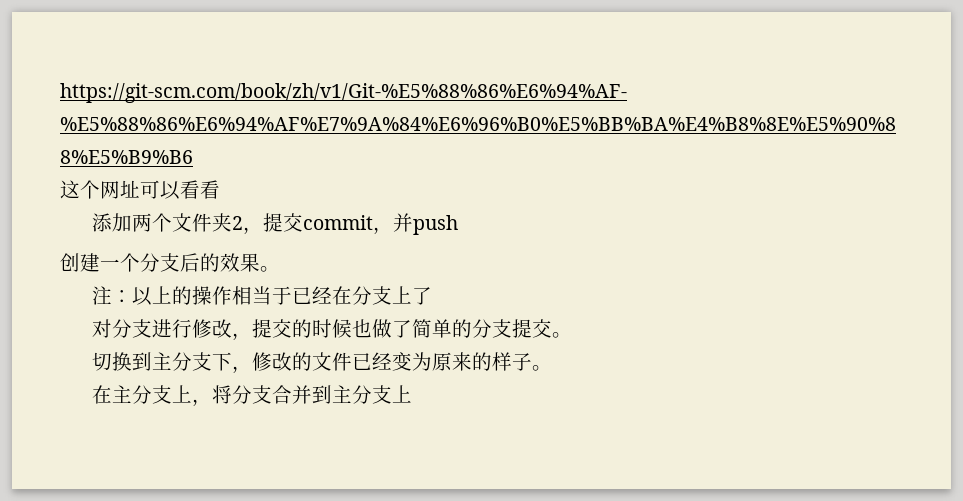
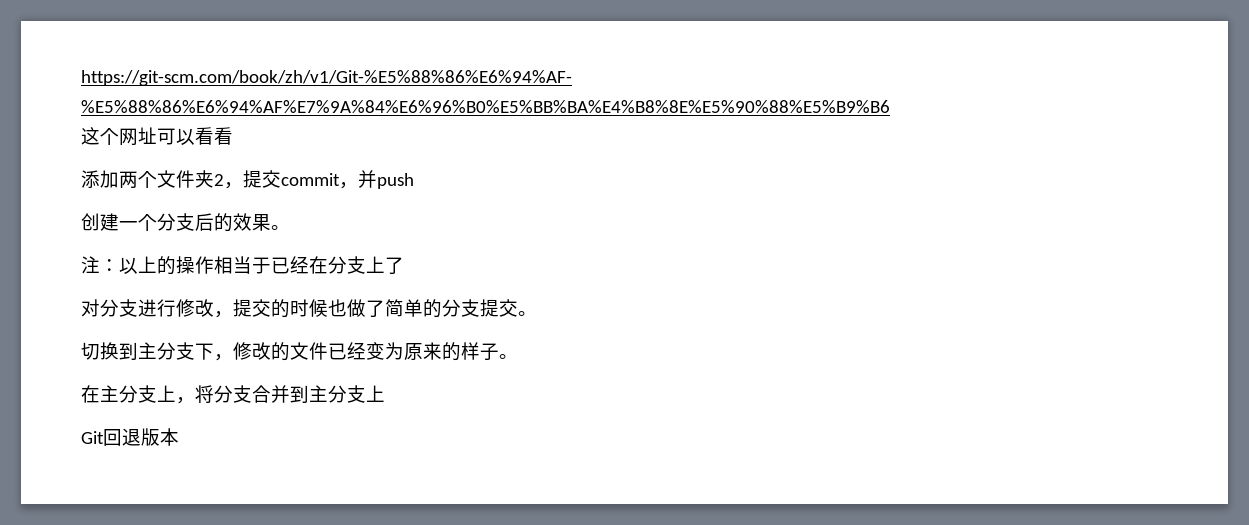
+ Git回退版本

